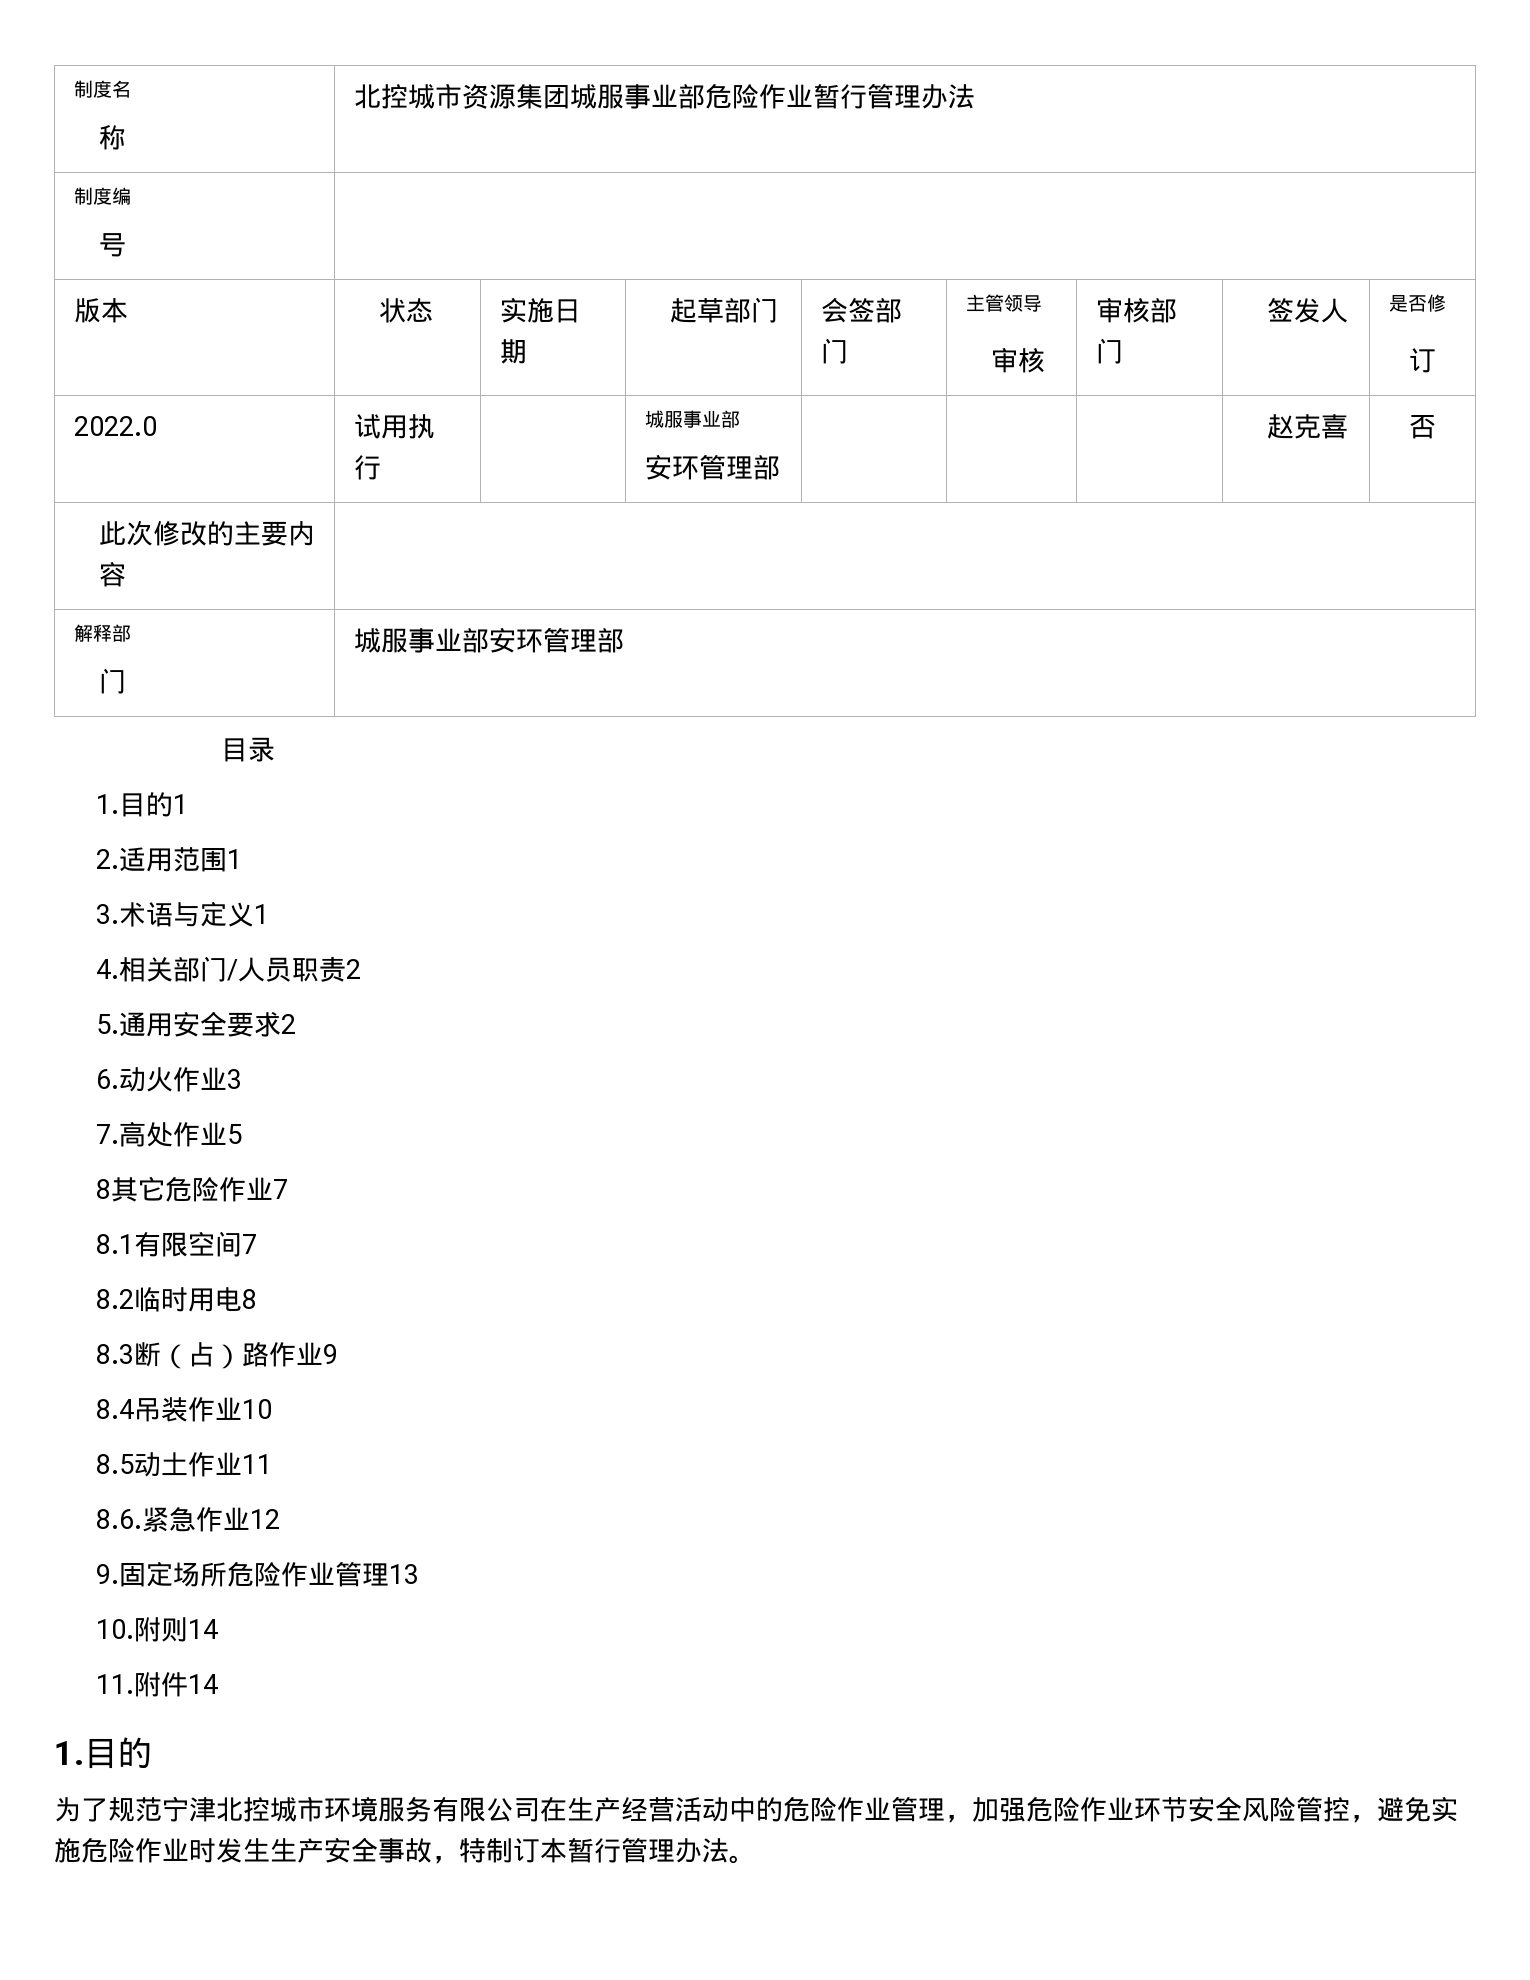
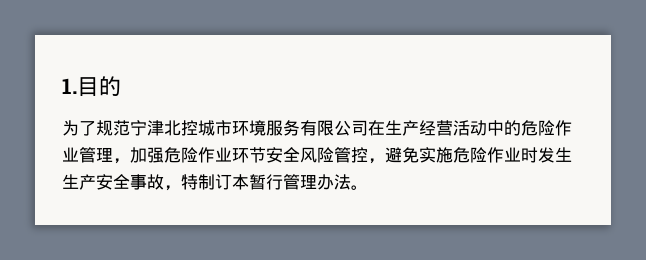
- 制度名
- 称 | 北控城市资源集团城服事业部危险作业暂行管理办法
- 制度编
- 号 |
- 版本 | 状态 | 实施日期 | 起草部门 | 会签部门 | 主管领导
- 审核 | 审核部门 | 签发人 | 是否修
- 订
- 2022.0 | 试用执行 | | 城服事业部
- 安环管理部 | | | | 赵克喜 | 否
- 此次修改的主要内容 |
- 解释部
- 门 | 城服事业部安环管理部
- 目录
- 1.目的1
- 2.适用范围1
- 3.术语与定义1
- 4.相关部门/人员职责2
- 5.通用安全要求2
- 6.动火作业3
- 7.高处作业5
- 8其它危险作业7
- 8.1有限空间7
- 8.2临时用电8
- 8.3断（占）路作业9
- 8.4吊装作业10
- 8.5动土作业11
- 8.6.紧急作业12
- 9.固定场所危险作业管理13
- 10.附则14
- 11.附件14

